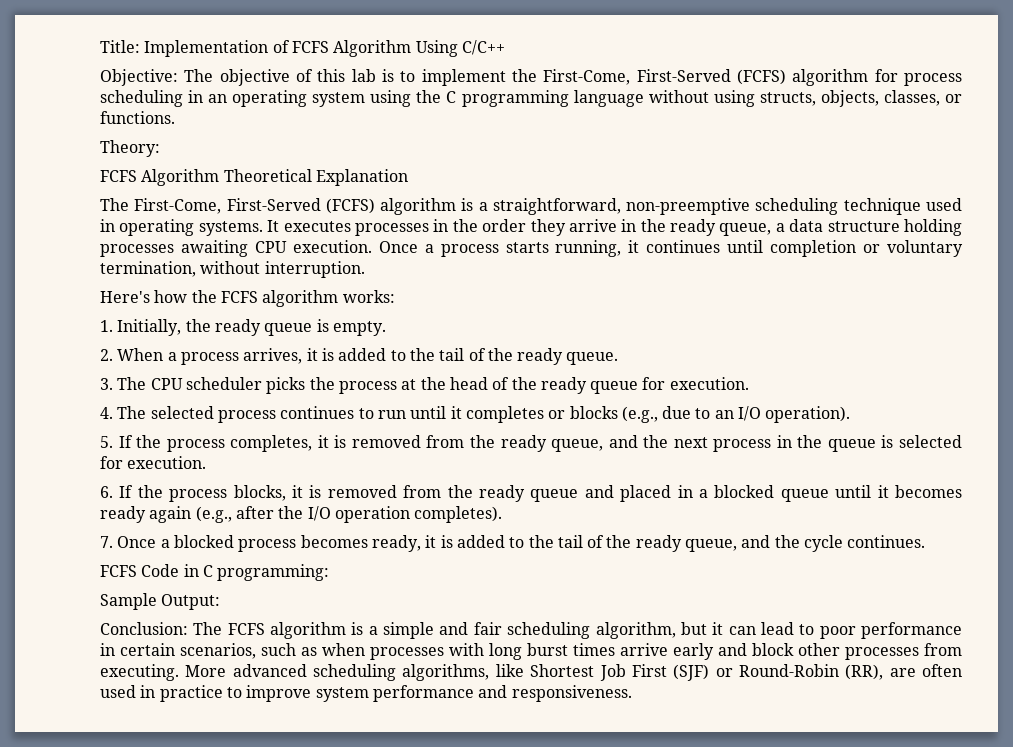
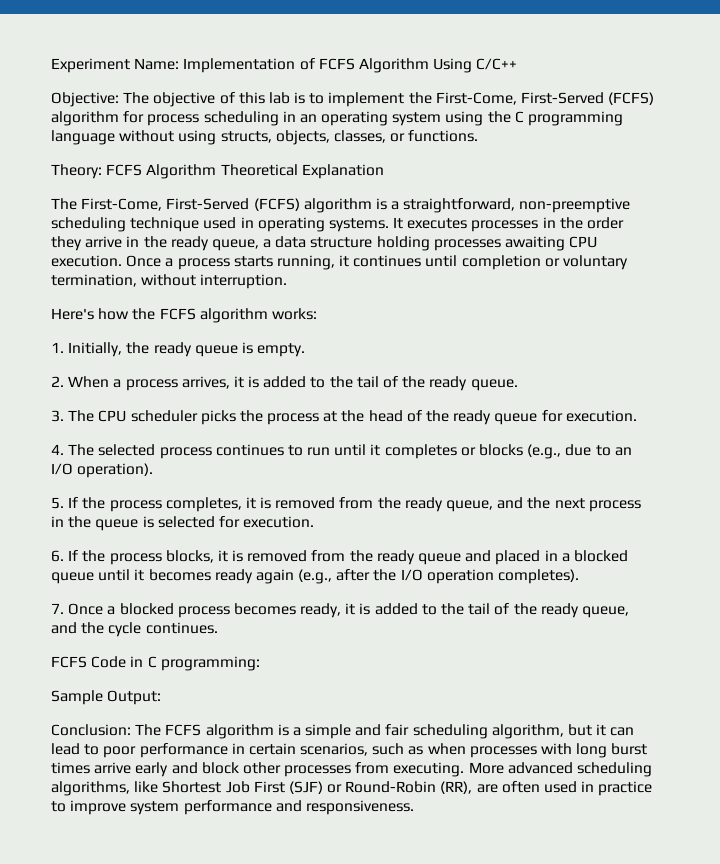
- Title: Implementation of FCFS Algorithm Using C/C++
+ Experiment Name: Implementation of FCFS Algorithm Using C/C++
- Theory:
- FCFS Algorithm Theoretical Explanation
+ Theory: FCFS Algorithm Theoretical Explanation

